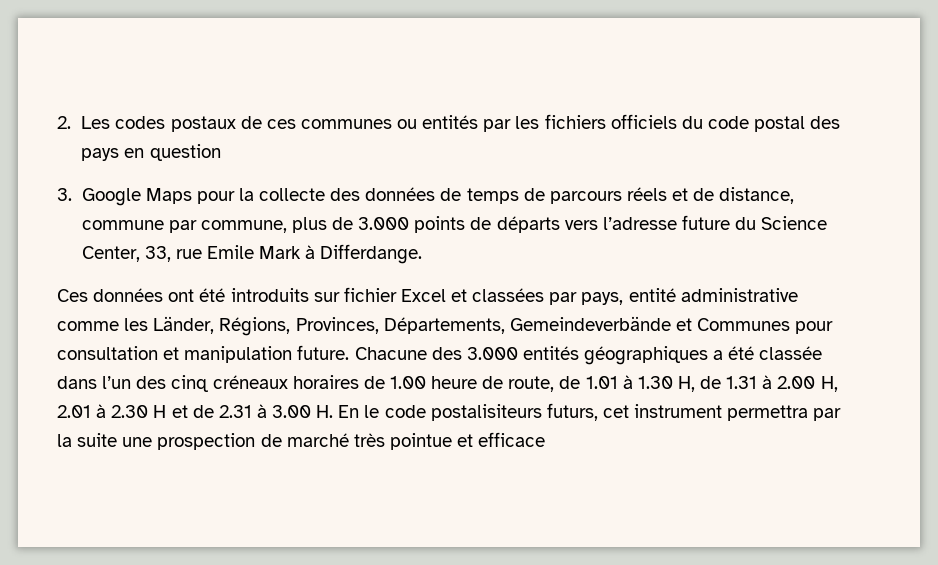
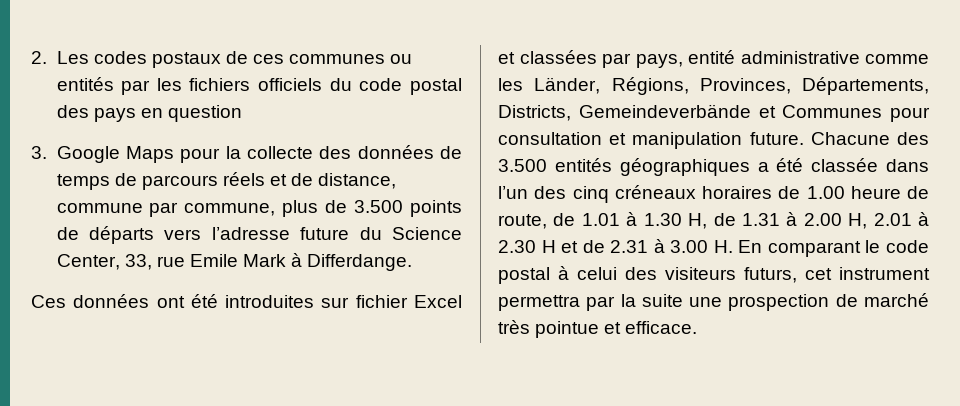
- 3. Google Maps pour la collecte des données de temps de parcours réels et de distance, commune par commune, plus de 3.000 points de départs vers l’adresse future du Science Center, 33, rue Emile Mark à Differdange.
+ 3. Google Maps pour la collecte des données de temps de parcours réels et de distance, commune par commune, plus de 3.500 points de départs vers l’adresse future du Science Center, 33, rue Emile Mark à Differdange.
- Ces données ont été introduits sur fichier Excel et classées par pays, entité administrative comme les Länder, Régions, Provinces, Départements, Gemeindeverbände et Communes pour consultation et manipulation future.
+ Ces données ont été introduites sur fichier Excel et classées par pays, entité administrative comme les Länder, Régions, Provinces, Départements, Districts, Gemeindeverbände et Communes pour consultation et manipulation future.
- Chacune des 3.000 entités géographiques a été classée dans l’un des cinq créneaux horaires de 1.00 heure de route, de 1.01 à 1.30 H, de 1.31 à 2.00 H, 2.01 à 2.30 H et de 2.31 à 3.00 H. En le code postalisiteurs futurs, cet instrument permettra par la suite une prospection de marché très pointue et efficace
+ Chacune des 3.500 entités géographiques a été classée dans l’un des cinq créneaux horaires de 1.00 heure de route, de 1.01 à 1.30 H, de 1.31 à 2.00 H, 2.01 à 2.30 H et de 2.31 à 3.00 H. En comparant le code postal à celui des visiteurs futurs, cet instrument permettra par la suite une prospection de marché très pointue et efficace.

